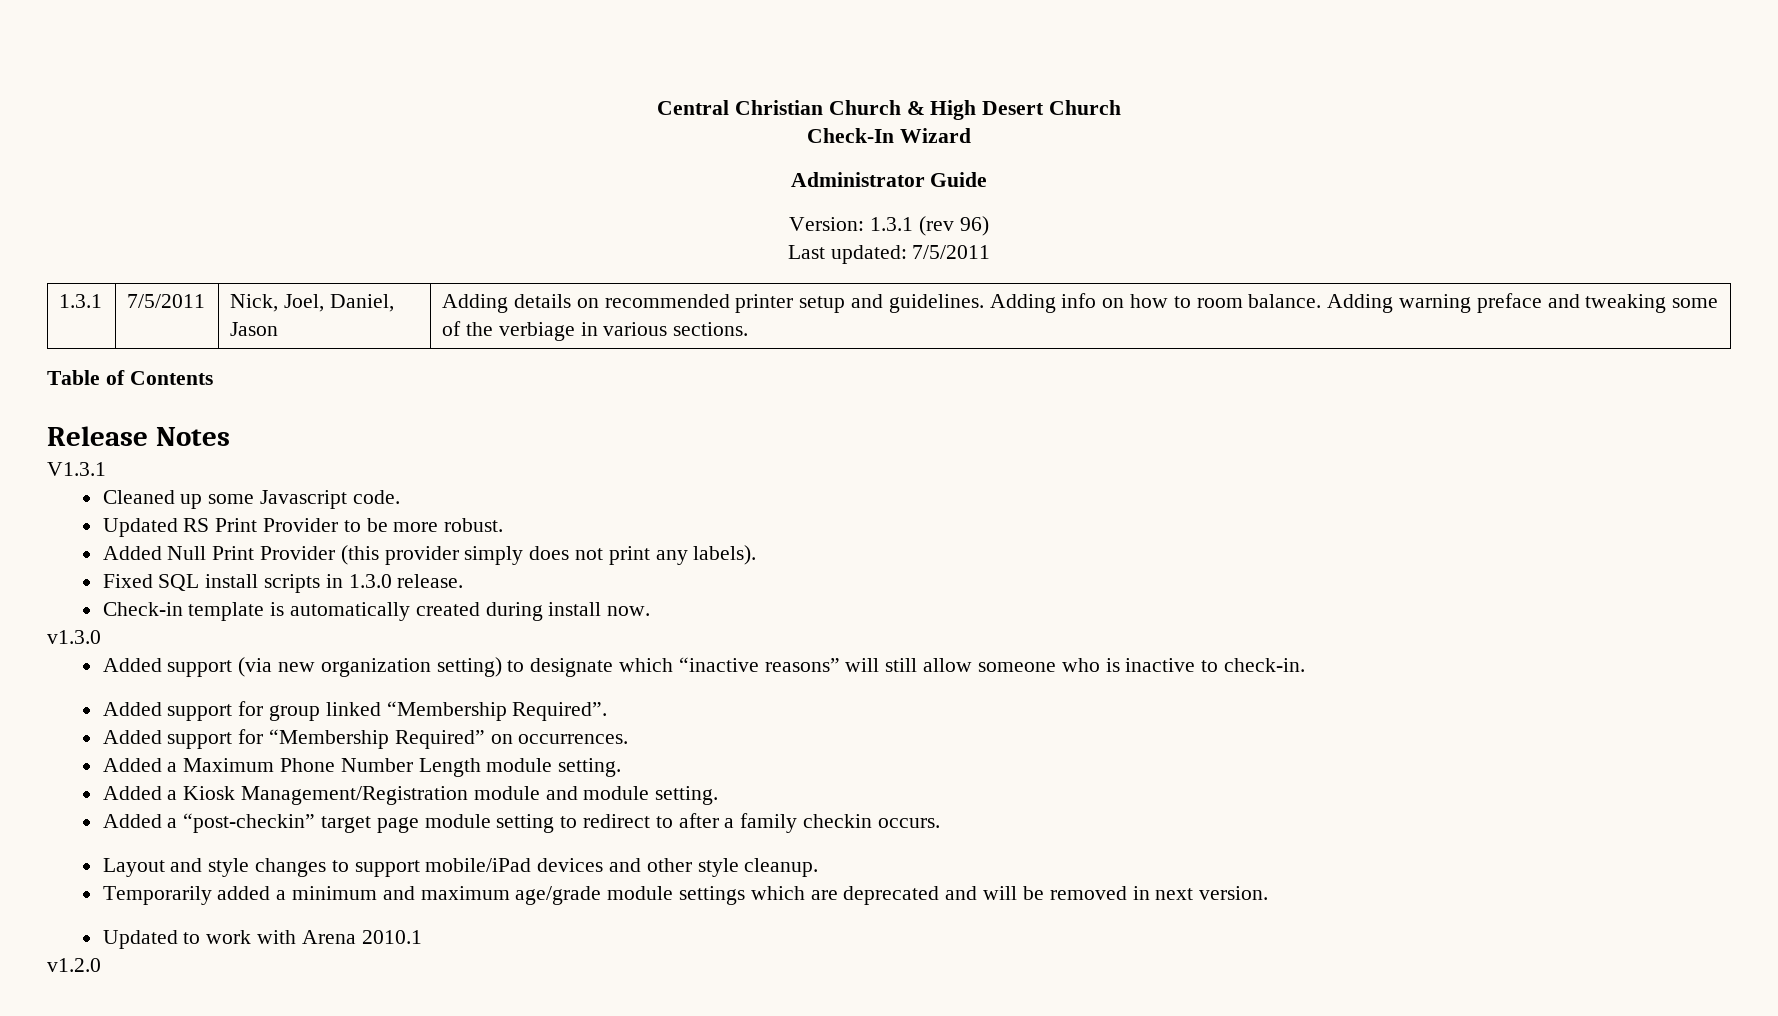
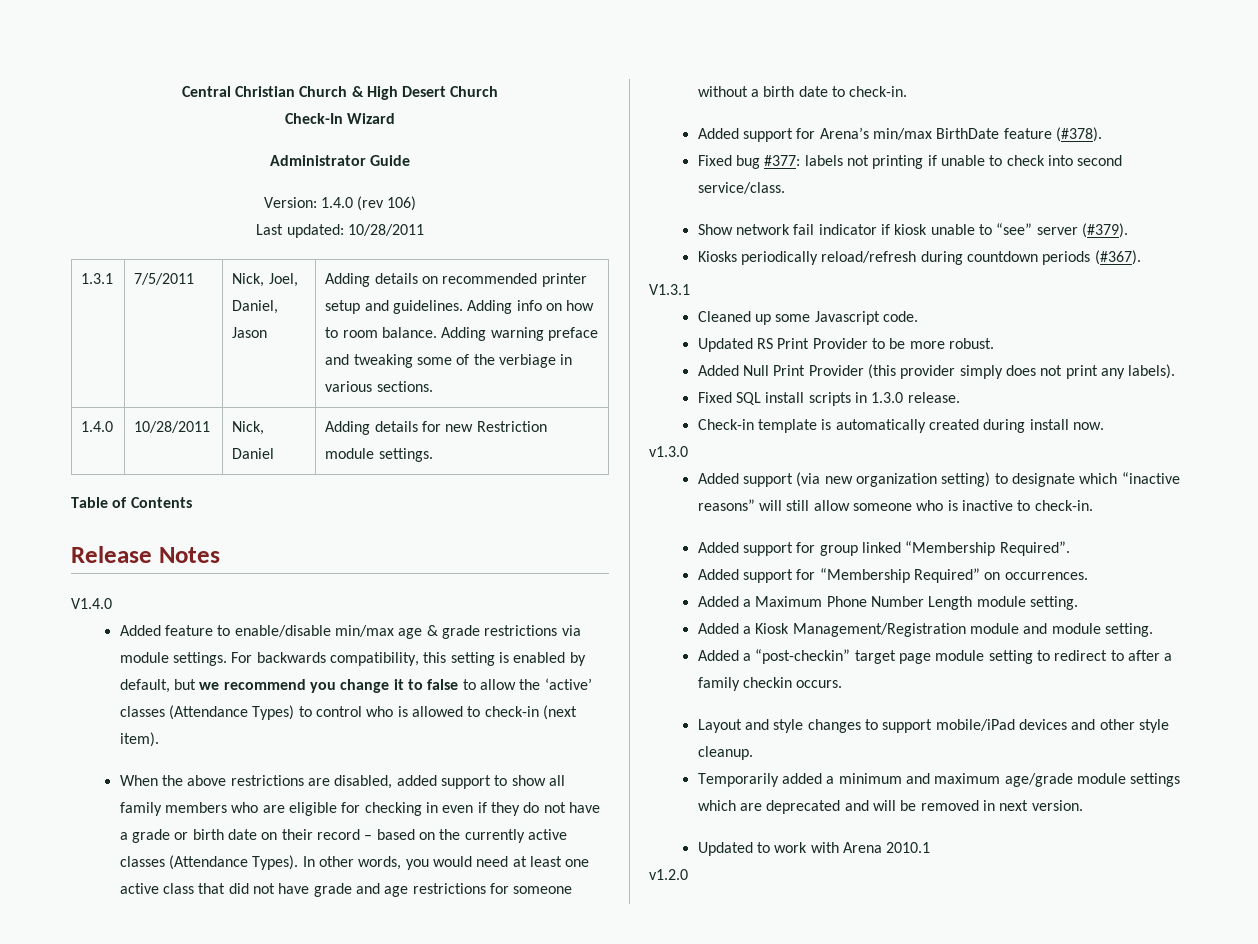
- Version: 1.3.1 (rev 96)
+ Version: 1.4.0 (rev 106)
- Last updated: 7/5/2011
+ Last updated: 10/28/2011
+ 1.4.0 | 10/28/2011 | Nick, Daniel | Adding details for new Restriction module settings.
+ V1.4.0
+ Added feature to enable/disable min/max age & grade restrictions via module settings. For backwards compatibility, this setting is enabled by default, but we recommend you change it to false to allow the ‘active’ classes (Attendance Types) to control who is allowed to check-in (next item).
+ When the above restrictions are disabled, added support to show all family members who are eligible for checking in even if they do not have a grade or birth date on their record – based on the currently active classes (Attendance Types). In other words, you would need at least one active class that did not have grade and age restrictions for someone without a birth date to check-in.
+ Added support for Arena’s min/max BirthDate feature (#378).
+ Fixed bug #377: labels not printing if unable to check into second service/class.
+ Show network fail indicator if kiosk unable to “see” server (#379).
+ Kiosks periodically reload/refresh during countdown periods (#367).

